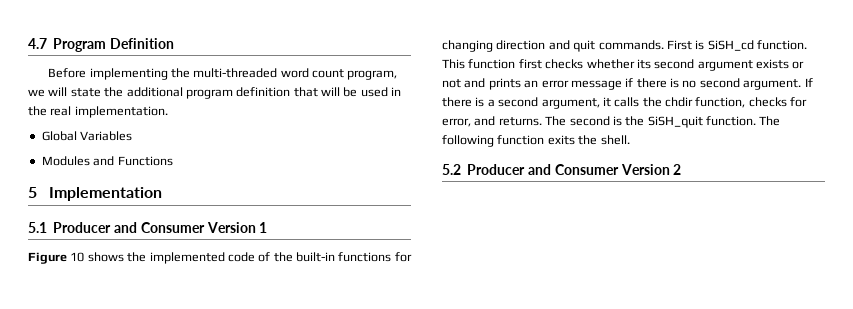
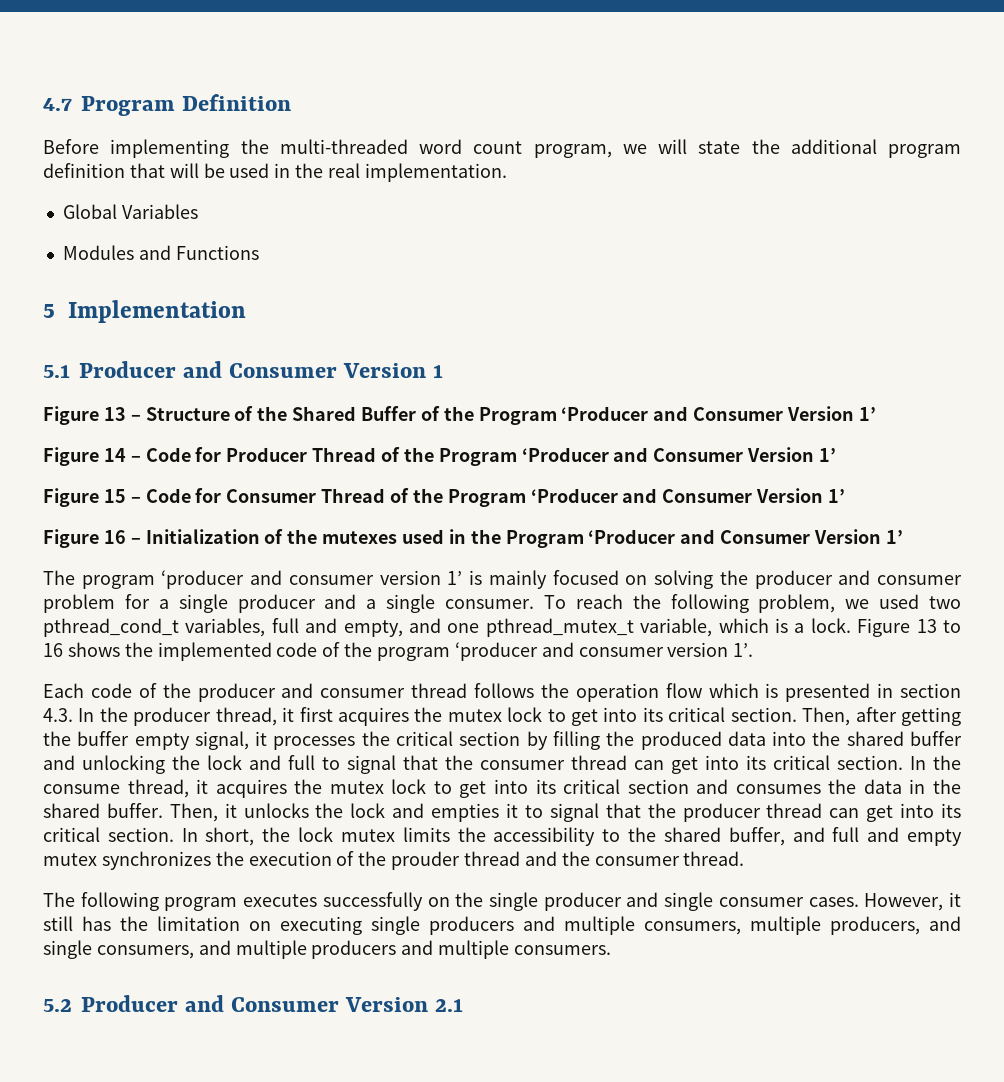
- Figure 10 shows the implemented code of the built-in functions for changing direction and quit commands. First is SiSH_cd function. This function first checks whether its second argument exists or not and prints an error message if there is no second argument. If there is a second argument, it calls the chdir function, checks for error, and returns. The second is the SiSH_quit function. The following function exits the shell.
+ Figure 13 – Structure of the Shared Buffer of the Program ‘Producer and Consumer Version 1’
+ Figure 14 – Code for Producer Thread of the Program ‘Producer and Consumer Version 1’
+ Figure 15 – Code for Consumer Thread of the Program ‘Producer and Consumer Version 1’
+ Figure 16 – Initialization of the mutexes used in the Program ‘Producer and Consumer Version 1’
+ The program ‘producer and consumer version 1’ is mainly focused on solving the producer and consumer problem for a single producer and a single consumer. To reach the following problem, we used two pthread_cond_t variables, full and empty, and one pthread_mutex_t variable, which is a lock. Figure 13 to 16 shows the implemented code of the program ‘producer and consumer version 1’.
+ Each code of the producer and consumer thread follows the operation flow which is presented in section 4.3. In the producer thread, it first acquires the mutex lock to get into its critical section. Then, after getting the buffer empty signal, it processes the critical section by filling the produced data into the shared buffer and unlocking the lock and full to signal that the consumer thread can get into its critical section. In the consume thread, it acquires the mutex lock to get into its critical section and consumes the data in the shared buffer. Then, it unlocks the lock and empties it to signal that the producer thread can get into its critical section. In short, the lock mutex limits the accessibility to the shared buffer, and full and empty mutex synchronizes the execution of the prouder thread and the consumer thread.
+ The following program executes successfully on the single producer and single consumer cases. However, it still has the limitation on executing single producers and multiple consumers, multiple producers, and single consumers, and multiple producers and multiple consumers.
- 5.2 Producer and Consumer Version 2
+ 5.2 Producer and Consumer Version 2.1

